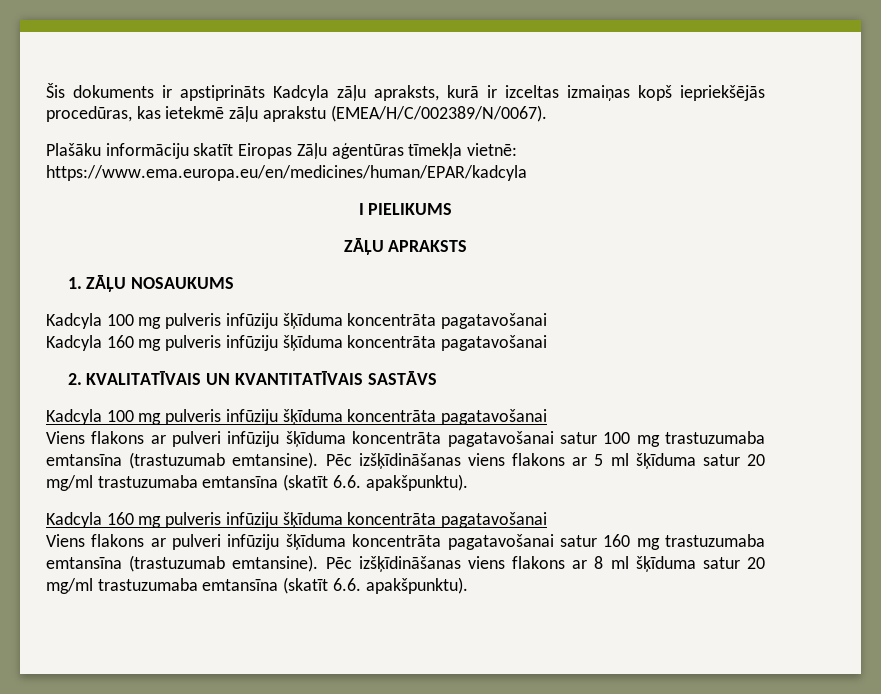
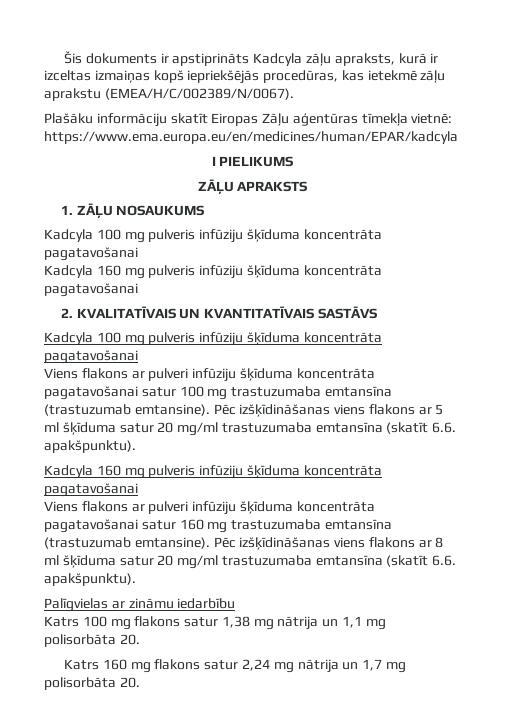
+ Palīgvielas ar zināmu iedarbību
+ Katrs 100 mg flakons satur 1,38 mg nātrija un 1,1 mg polisorbāta 20.
+ Katrs 160 mg flakons satur 2,24 mg nātrija un 1,7 mg polisorbāta 20.

